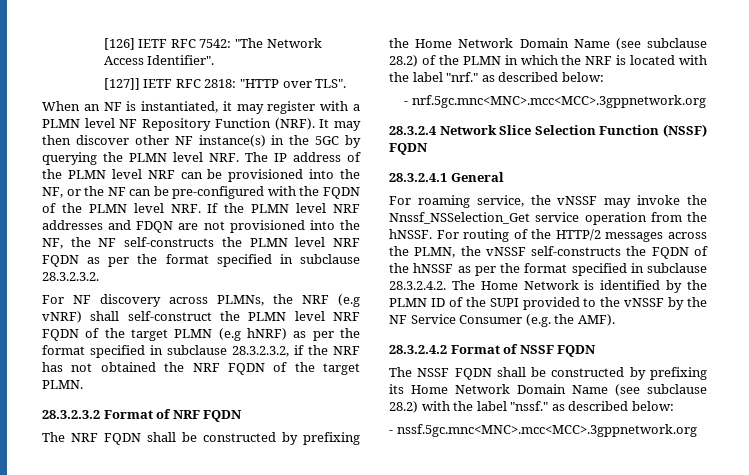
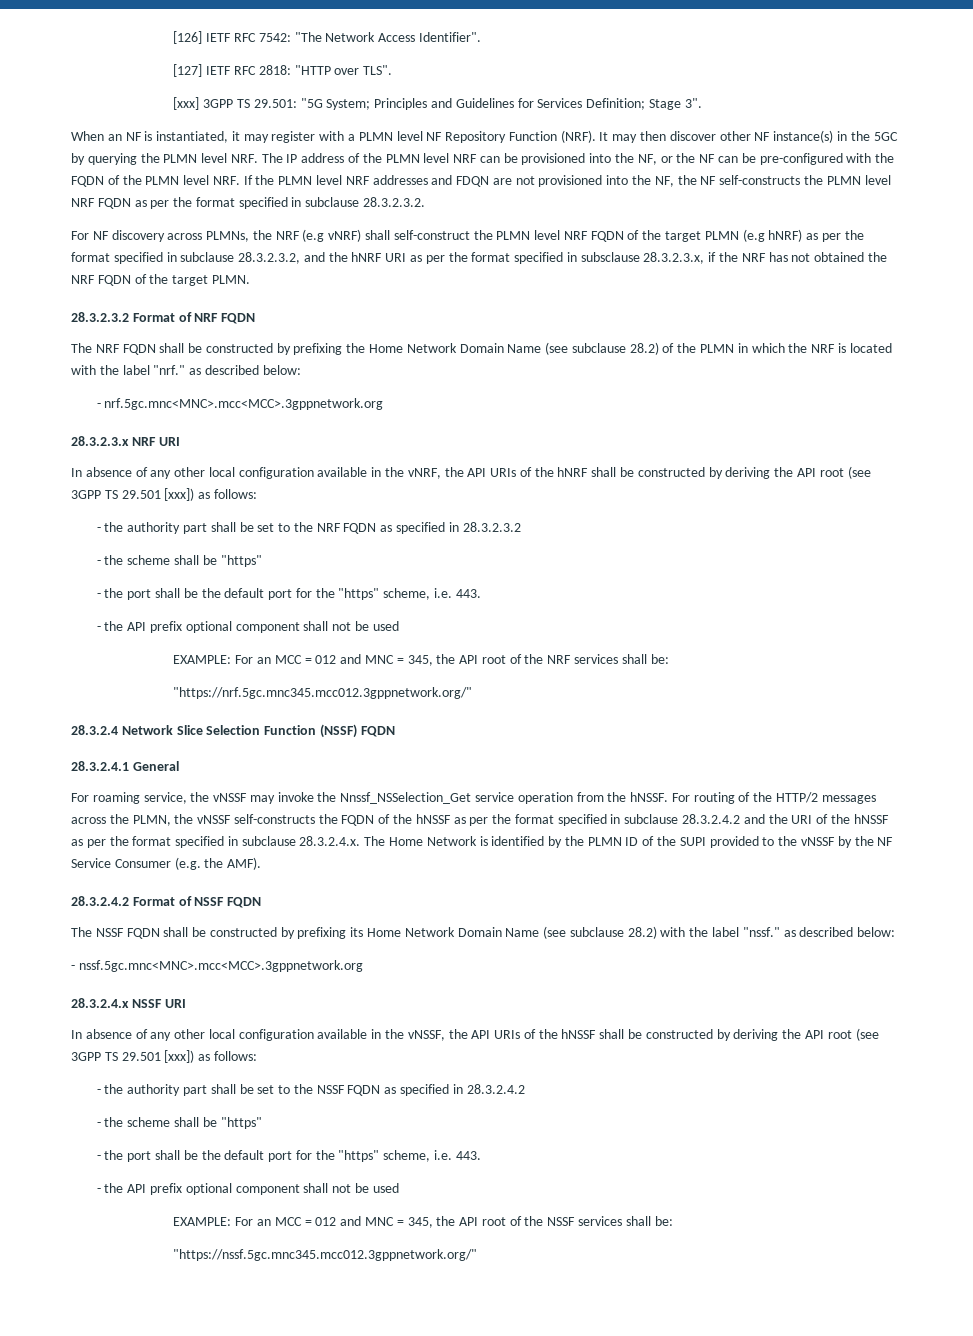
- [127]] IETF RFC 2818: "HTTP over TLS".
+ [127] IETF RFC 2818: "HTTP over TLS".
+ [xxx] 3GPP TS 29.501: "5G System; Principles and Guidelines for Services Definition; Stage 3".
- For NF discovery across PLMNs, the NRF (e.g vNRF) shall self-construct the PLMN level NRF FQDN of the target PLMN (e.g hNRF) as per the format specified in subclause 28.3.2.3.2, if the NRF has not obtained the NRF FQDN of the target PLMN.
+ For NF discovery across PLMNs, the NRF (e.g vNRF) shall self-construct the PLMN level NRF FQDN of the target PLMN (e.g hNRF) as per the format specified in subclause 28.3.2.3.2, and the hNRF URI as per the format specified in subsclause 28.3.2.3.x, if the NRF has not obtained the NRF FQDN of the target PLMN.
+ 28.3.2.3.x NRF URI
+ In absence of any other local configuration available in the vNRF, the API URIs of the hNRF shall be constructed by deriving the API root (see 3GPP TS 29.501 [xxx]) as follows:
+ - the authority part shall be set to the NRF FQDN as specified in 28.3.2.3.2
+ - the scheme shall be "https"
+ - the port shall be the default port for the "https" scheme, i.e. 443.
+ - the API prefix optional component shall not be used
+ EXAMPLE: For an MCC = 012 and MNC = 345, the API root of the NRF services shall be:
+ "https://nrf.5gc.mnc345.mcc012.3gppnetwork.org/"
- For routing of the HTTP/2 messages across the PLMN, the vNSSF self-constructs the FQDN of the hNSSF as per the format specified in subclause 28.3.2.4.2. The Home Network is identified by the PLMN ID of the SUPI provided to the vNSSF by the NF Service Consumer (e.g. the AMF).
+ For routing of the HTTP/2 messages across the PLMN, the vNSSF self-constructs the FQDN of the hNSSF as per the format specified in subclause 28.3.2.4.2 and the URI of the hNSSF as per the format specified in subclause 28.3.2.4.x. The Home Network is identified by the PLMN ID of the SUPI provided to the vNSSF by the NF Service Consumer (e.g. the AMF).
+ 28.3.2.4.x NSSF URI
+ In absence of any other local configuration available in the vNSSF, the API URIs of the hNSSF shall be constructed by deriving the API root (see 3GPP TS 29.501 [xxx]) as follows:
+ - the authority part shall be set to the NSSF FQDN as specified in 28.3.2.4.2
+ - the scheme shall be "https"
+ - the port shall be the default port for the "https" scheme, i.e. 443.
+ - the API prefix optional component shall not be used
+ EXAMPLE: For an MCC = 012 and MNC = 345, the API root of the NSSF services shall be:
+ "https://nssf.5gc.mnc345.mcc012.3gppnetwork.org/"

